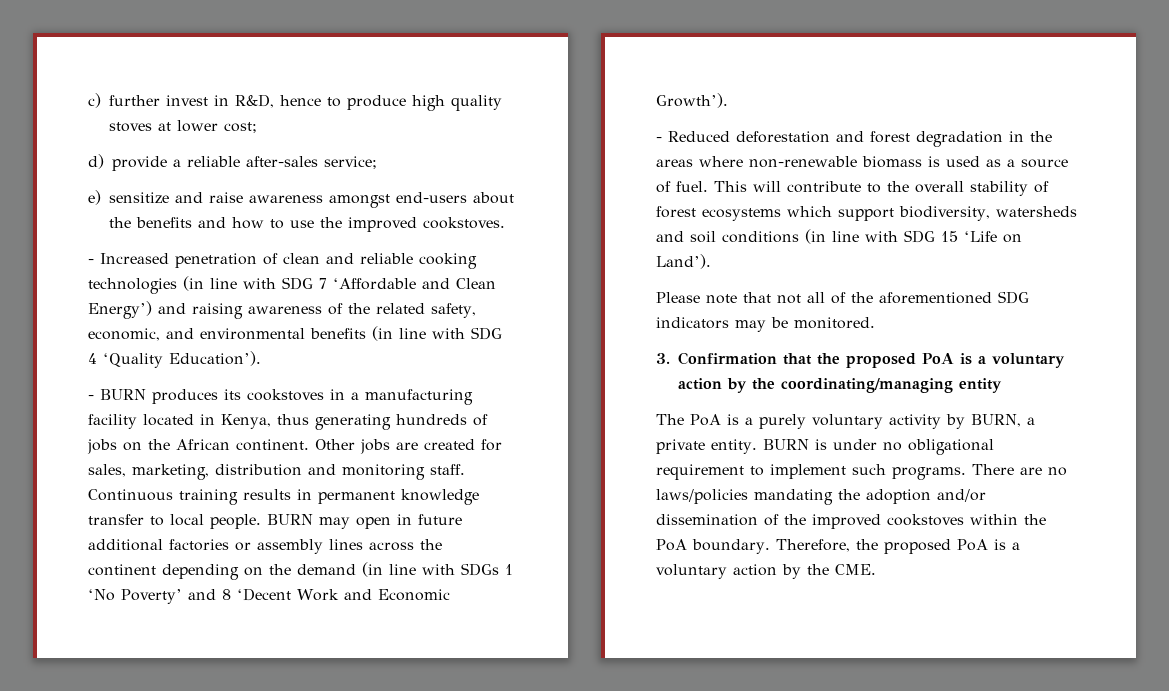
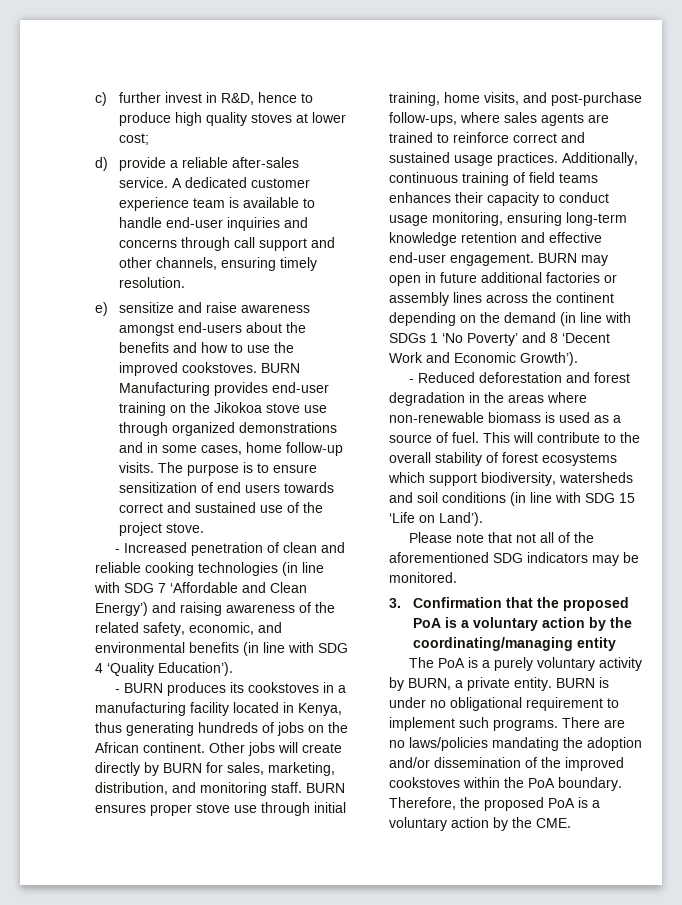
- d) provide a reliable after-sales service;
+ d) provide a reliable after-sales service. A dedicated customer experience team is available to handle end-user inquiries and concerns through call support and other channels, ensuring timely resolution.
+ BURN Manufacturing provides end-user training on the Jikokoa stove use through organized demonstrations and in some cases, home follow-up visits. The purpose is to ensure sensitization of end users towards correct and sustained use of the project stove.
- Other jobs are created for sales, marketing, distribution and monitoring staff.
+ Other jobs will create directly by BURN for sales, marketing, distribution, and monitoring staff.
- Continuous training results in permanent knowledge transfer to local people.
+ BURN ensures proper stove use through initial training, home visits, and post-purchase follow-ups, where sales agents are trained to reinforce correct and sustained usage practices. Additionally, continuous training of field teams enhances their capacity to conduct usage monitoring, ensuring long-term knowledge retention and effective end-user engagement.

